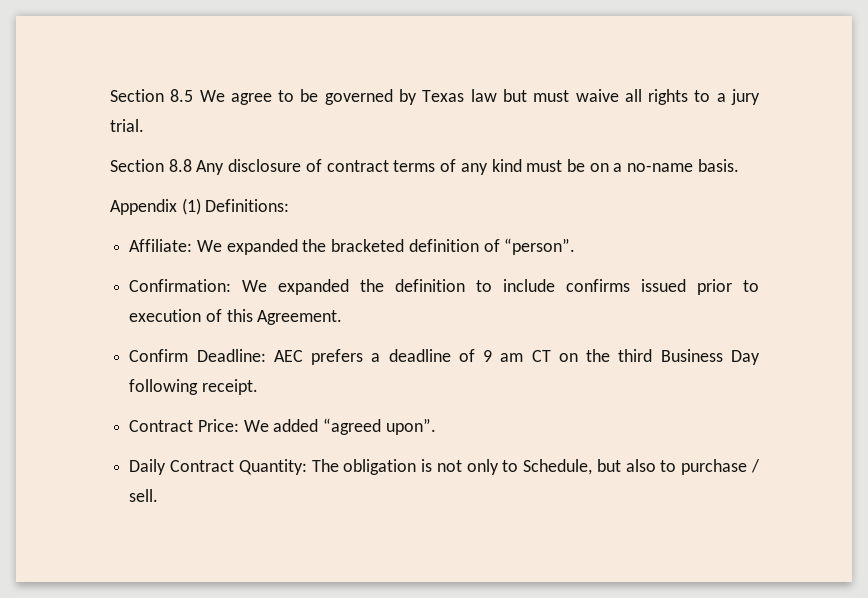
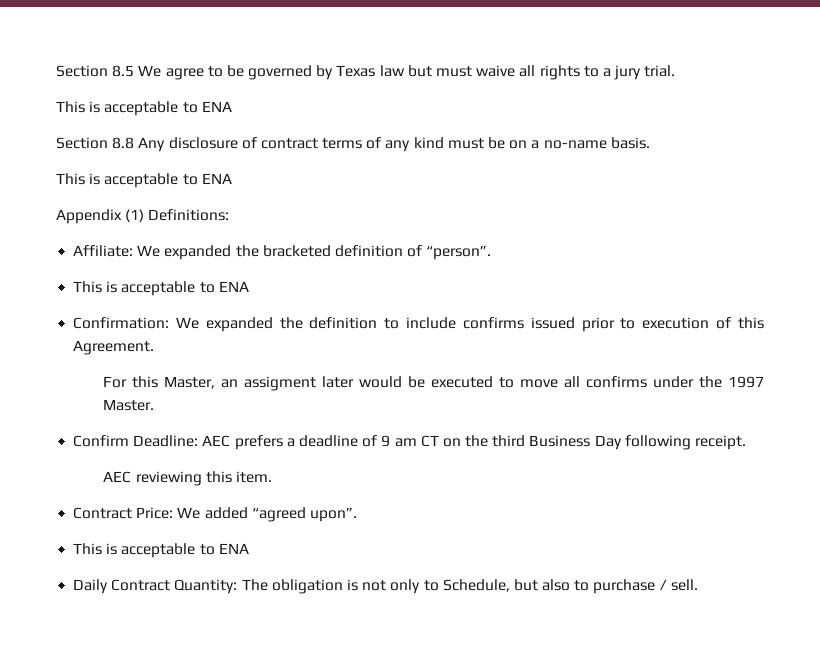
  Section 8.5 We agree to be governed by Texas law but must waive all rights to a jury trial.
+ This is acceptable to ENA
  Section 8.8 Any disclosure of contract terms of any kind must be on a no-name basis.
+ This is acceptable to ENA
  Affiliate: We expanded the bracketed definition of “person”.
+ This is acceptable to ENA
+ For this Master, an assigment later would be executed to move all confirms under the 1997 Master.
+ AEC reviewing this item.
  Contract Price: We added “agreed upon”.
+ This is acceptable to ENA

